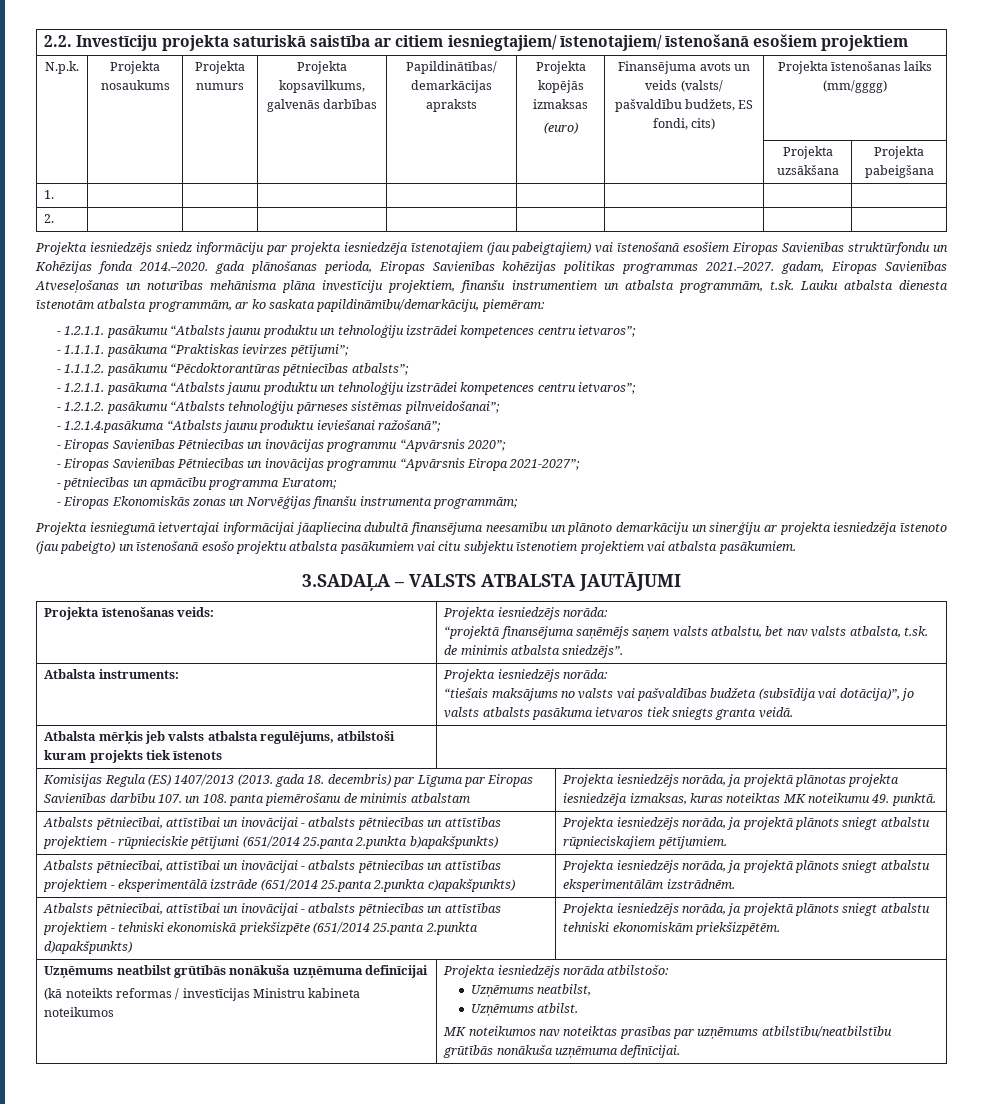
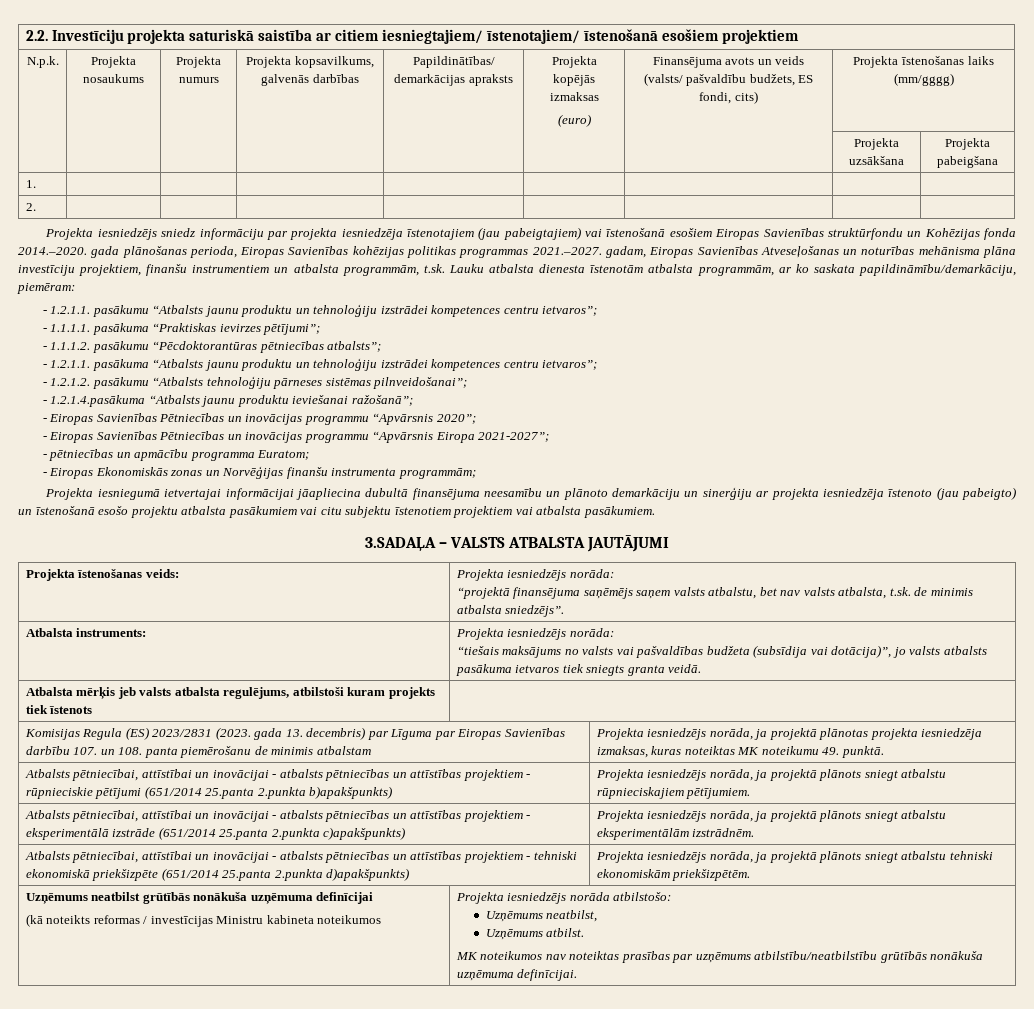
- Komisijas Regula (ES) 1407/2013 (2013. gada 18. decembris) par Līguma par Eiropas Savienības darbību 107. un 108. panta piemērošanu de minimis atbalstam | Projekta iesniedzējs norāda, ja projektā plānotas projekta iesniedzēja izmaksas, kuras noteiktas MK noteikumu 49. punktā.
+ Komisijas Regula (ES) 2023/2831 (2023. gada 13. decembris) par Līguma par Eiropas Savienības darbību 107. un 108. panta piemērošanu de minimis atbalstam | Projekta iesniedzējs norāda, ja projektā plānotas projekta iesniedzēja izmaksas, kuras noteiktas MK noteikumu 49. punktā.

